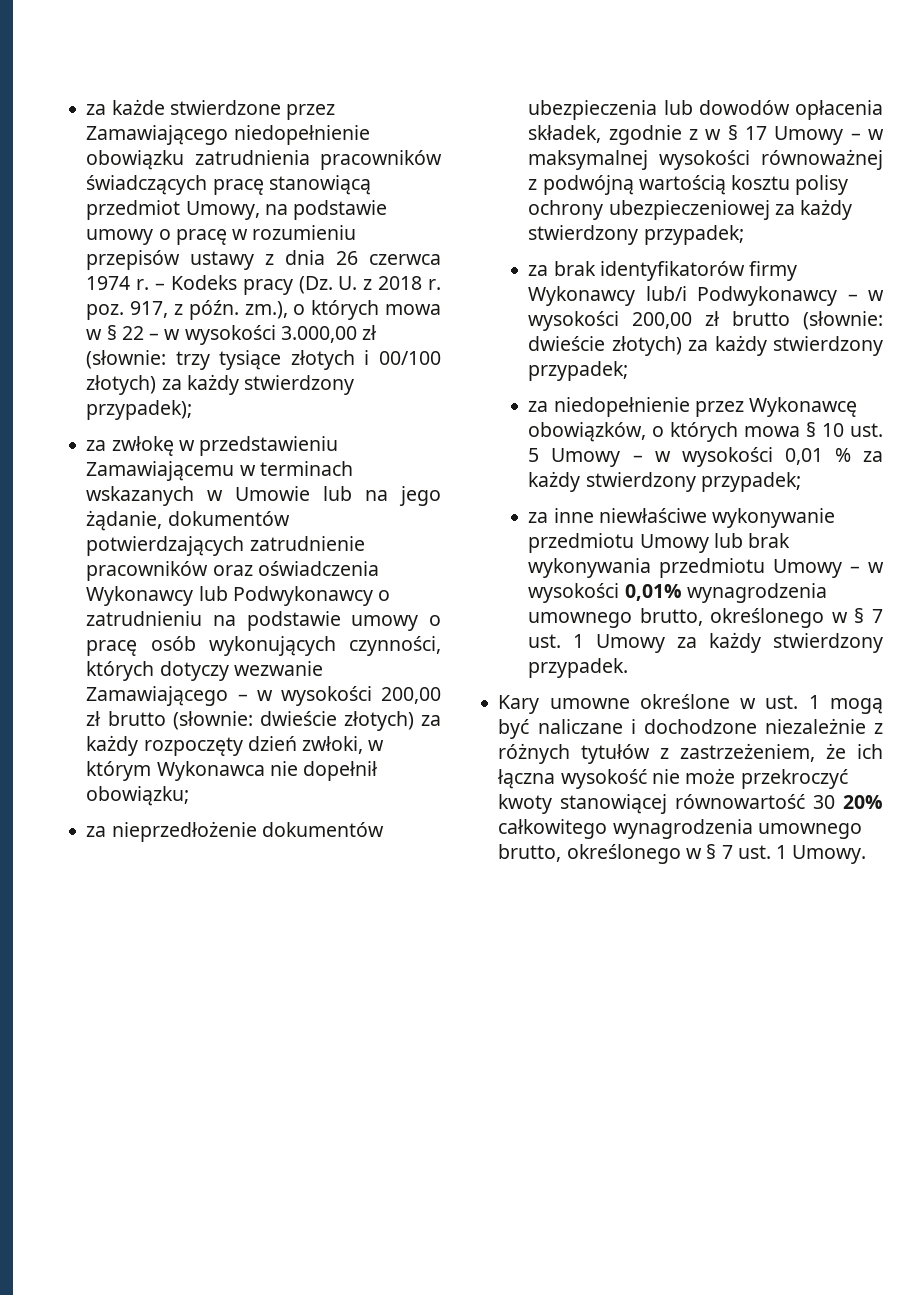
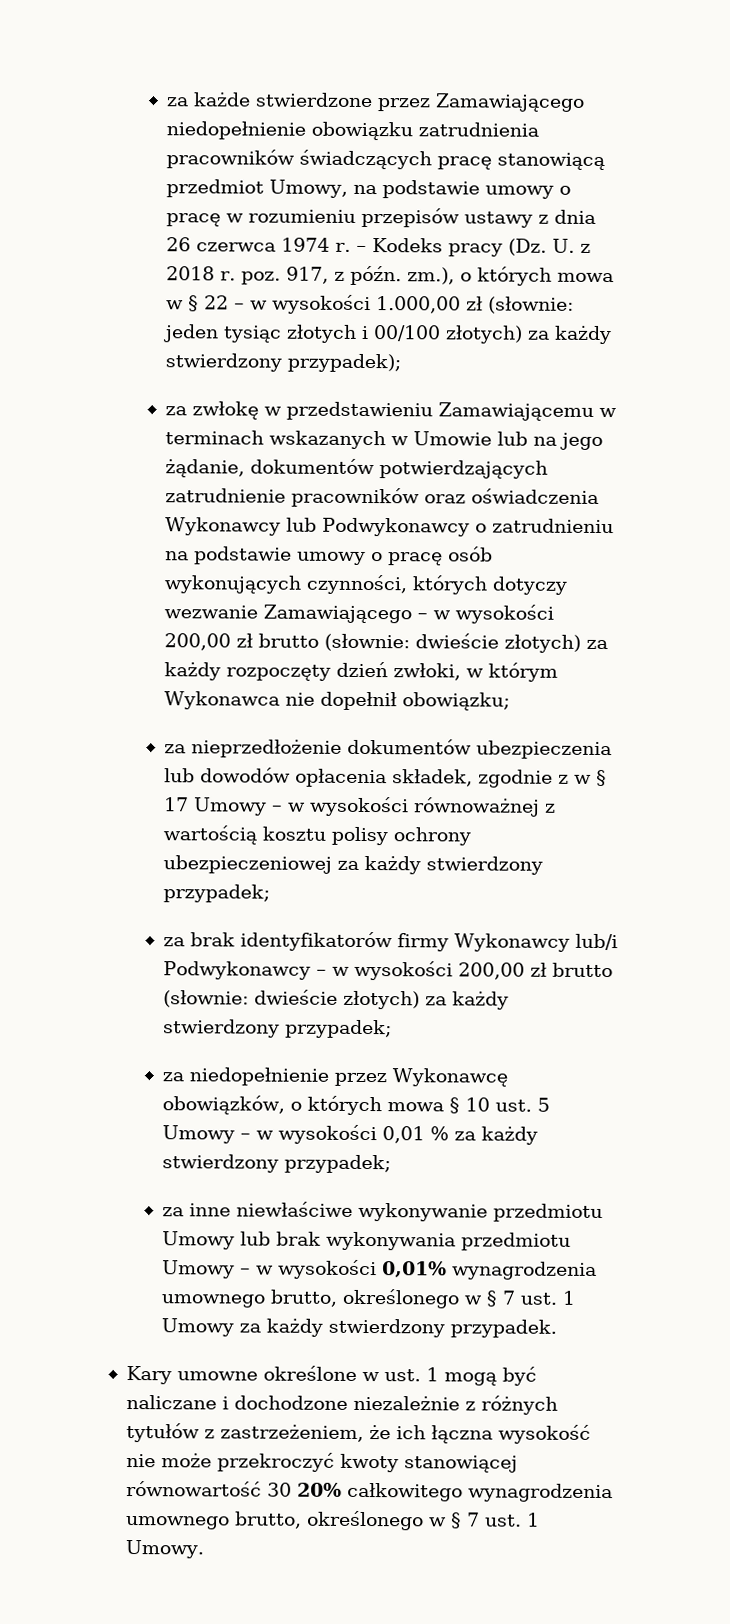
- – Kodeks pracy (Dz. U. z 2018 r. poz. 917, z późn. zm.), o których mowa w § 22 – w wysokości 3.000,00 zł (słownie: trzy tysiące złotych i 00/100 złotych) za każdy stwierdzony przypadek);
+ – Kodeks pracy (Dz. U. z 2018 r. poz. 917, z późn. zm.), o których mowa w § 22 – w wysokości 1.000,00 zł (słownie: jeden tysiąc złotych i 00/100 złotych) za każdy stwierdzony przypadek);
- za nieprzedłożenie dokumentów ubezpieczenia lub dowodów opłacenia składek, zgodnie z w § 17 Umowy – w maksymalnej wysokości równoważnej z podwójną wartością kosztu polisy ochrony ubezpieczeniowej za każdy stwierdzony przypadek;
+ za nieprzedłożenie dokumentów ubezpieczenia lub dowodów opłacenia składek, zgodnie z w § 17 Umowy – w wysokości równoważnej z wartością kosztu polisy ochrony ubezpieczeniowej za każdy stwierdzony przypadek;

